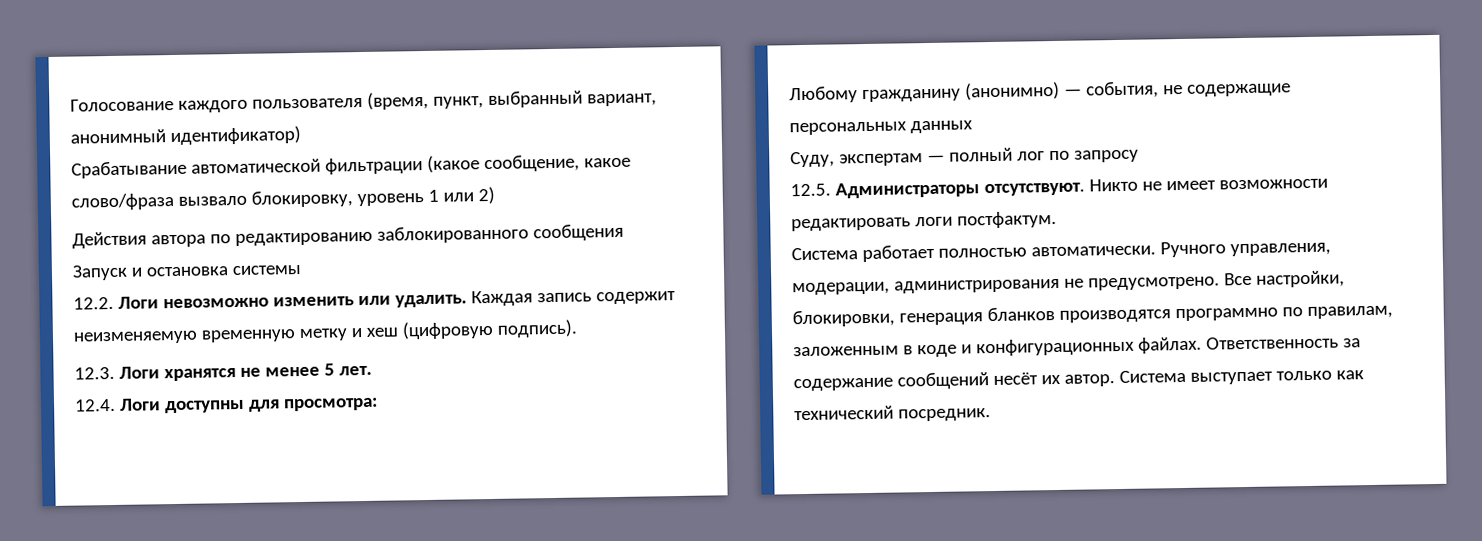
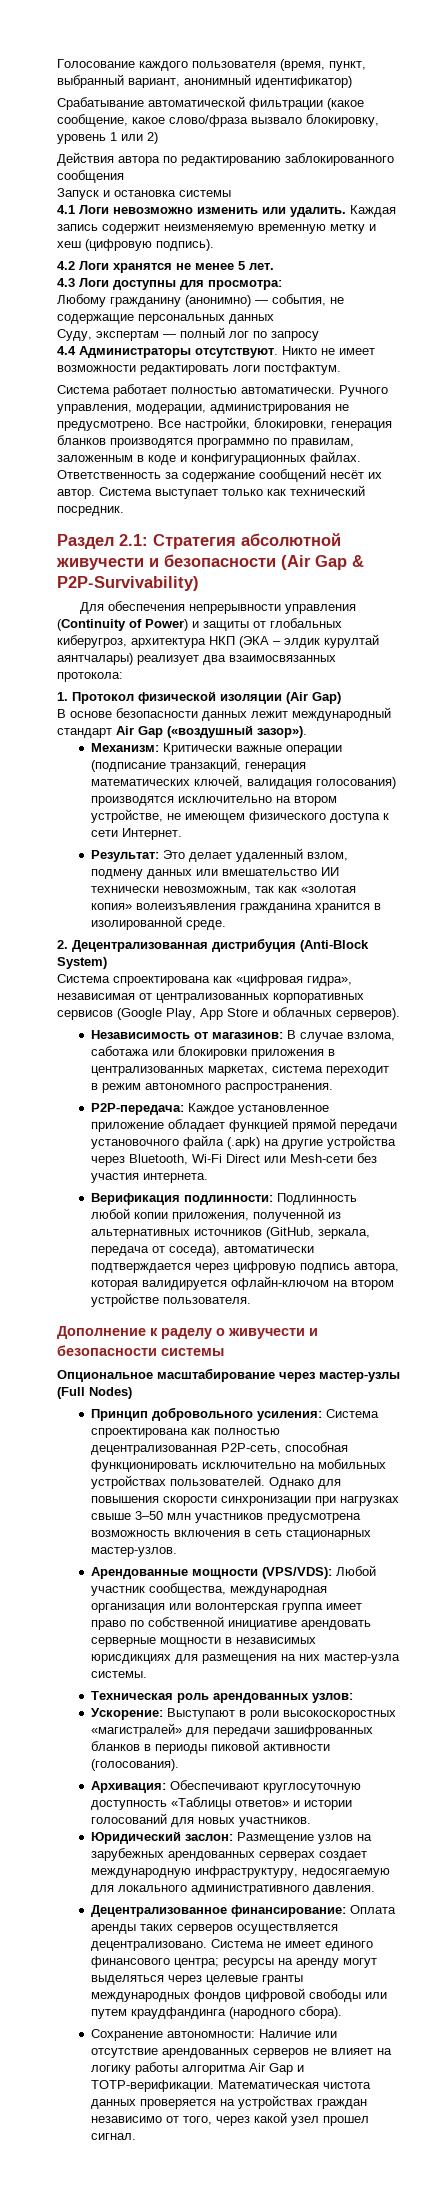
- 12.2. Логи невозможно изменить или удалить.
+ 4.1 Логи невозможно изменить или удалить.
- 12.3. Логи хранятся не менее 5 лет.
+ 4.2 Логи хранятся не менее 5 лет.
- 12.4. Логи доступны для просмотра:
+ 4.3 Логи доступны для просмотра:
- 12.5. Администраторы отсутствуют.
+ 4.4 Администраторы отсутствуют.
+ Раздел 2.1: Стратегия абсолютной живучести и безопасности (Air Gap & P2P-Survivability)
+ Для обеспечения непрерывности управления (Continuity of Power) и защиты от глобальных киберугроз, архитектура НКП (ЭКА – элдик курултай аянтчалары) реализует два взаимосвязанных протокола:
+ 1. Протокол физической изоляции (Air Gap)
+ В основе безопасности данных лежит международный стандарт Air Gap («воздушный зазор»).
+ Механизм: Критически важные операции (подписание транзакций, генерация математических ключей, валидация голосования) производятся исключительно на втором устройстве, не имеющем физического доступа к сети Интернет.
+ Результат: Это делает удаленный взлом, подмену данных или вмешательство ИИ технически невозможным, так как «золотая копия» волеизъявления гражданина хранится в изолированной среде.
+ 2. Децентрализованная дистрибуция (Anti-Block System)
+ Система спроектирована как «цифровая гидра», независимая от централизованных корпоративных сервисов (Google Play, App Store и облачных серверов).
+ Независимость от магазинов: В случае взлома, саботажа или блокировки приложения в централизованных маркетах, система переходит в режим автономного распространения.
+ P2P-передача: Каждое установленное приложение обладает функцией прямой передачи установочного файла (.apk) на другие устройства через Bluetooth, Wi-Fi Direct или Mesh-сети без участия интернета.
+ Верификация подлинности: Подлинность любой копии приложения, полученной из альтернативных источников (GitHub, зеркала, передача от соседа), автоматически подтверждается через цифровую подпись автора, которая валидируется офлайн-ключом на втором устройстве пользователя.
+ Дополнение к раделу о живучести и безопасности системы
+ Опциональное масштабирование через мастер-узлы (Full Nodes)
+ Принцип добровольного усиления: Система спроектирована как полностью децентрализованная P2P-сеть, способная функционировать исключительно на мобильных устройствах пользователей. Однако для повышения скорости синхронизации при нагрузках свыше 3–50 млн участников предусмотрена возможность включения в сеть стационарных мастер-узлов.
+ Арендованные мощности (VPS/VDS): Любой участник сообщества, международная организация или волонтерская группа имеет право по собственной инициативе арендовать серверные мощности в независимых юрисдикциях для размещения на них мастер-узла системы.
+ Техническая роль арендованных узлов:
+ Ускорение: Выступают в роли высокоскоростных «магистралей» для передачи зашифрованных бланков в периоды пиковой активности (голосования).
+ Архивация: Обеспечивают круглосуточную доступность «Таблицы ответов» и истории голосований для новых участников.
+ Юридический заслон: Размещение узлов на зарубежных арендованных серверах создает международную инфраструктуру, недосягаемую для локального административного давления.
+ Децентрализованное финансирование: Оплата аренды таких серверов осуществляется децентрализовано. Система не имеет единого финансового центра; ресурсы на аренду могут выделяться через целевые гранты международных фондов цифровой свободы или путем краудфандинга (народного сбора).
+ Сохранение автономности: Наличие или отсутствие арендованных серверов не влияет на логику работы алгоритма Air Gap и TOTP-верификации. Математическая чистота данных проверяется на устройствах граждан независимо от того, через какой узел прошел сигнал.

